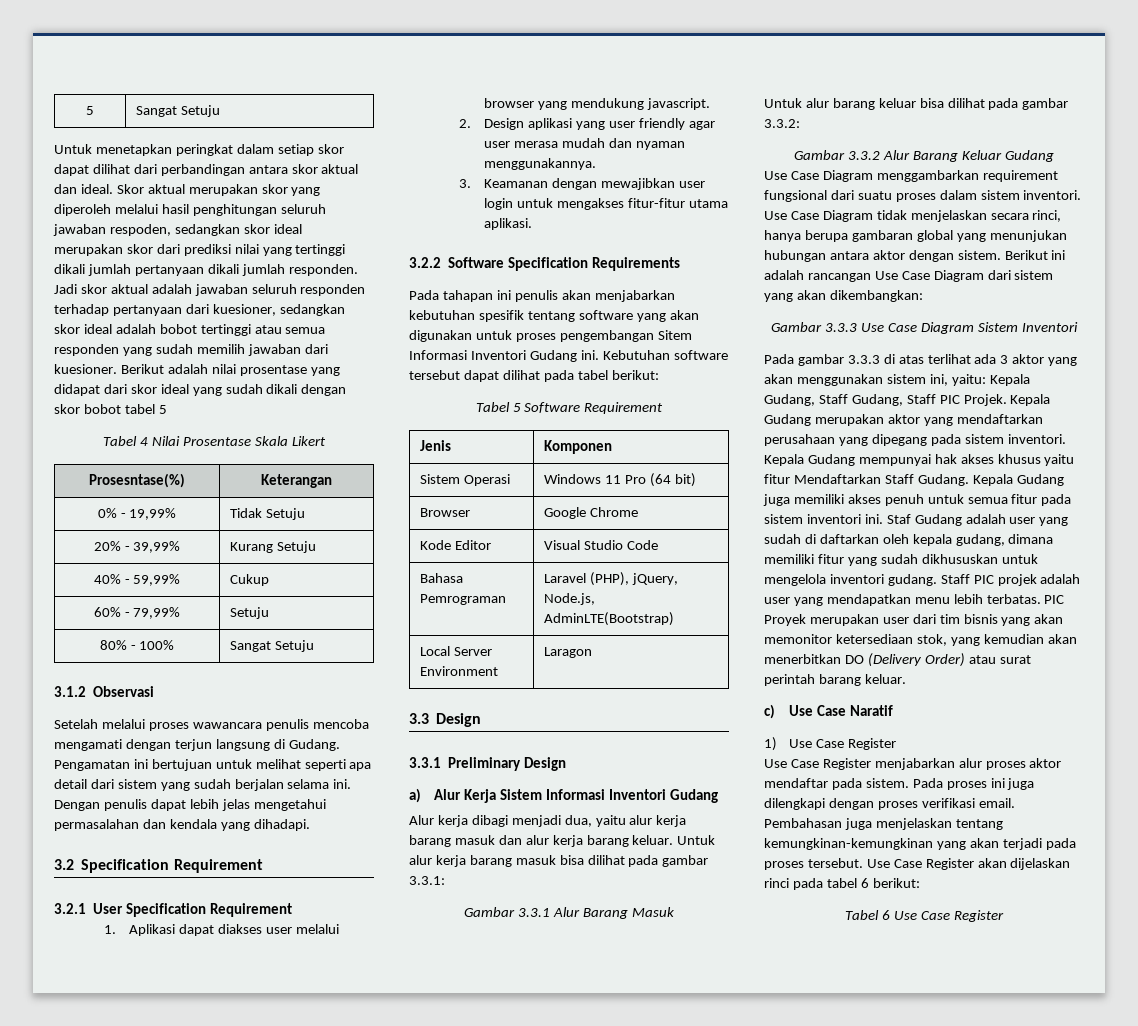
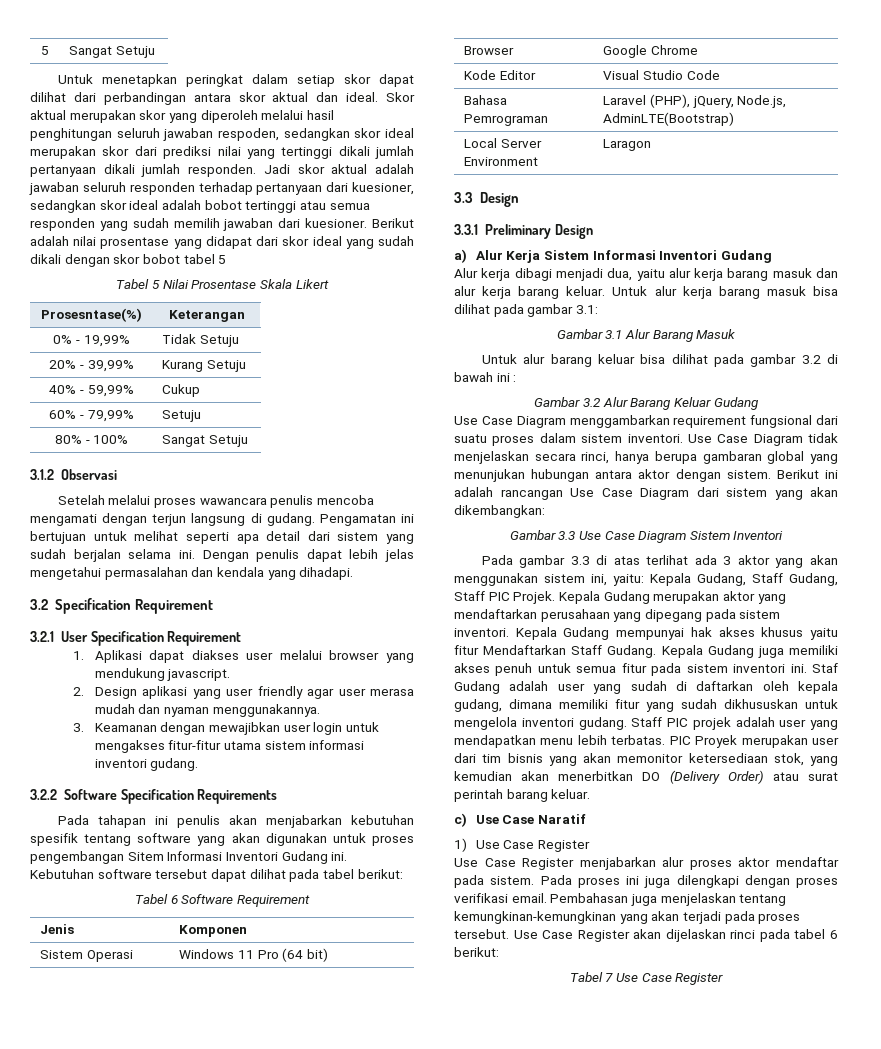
- Tabel 4 Nilai Prosentase Skala Likert
+ Tabel 5 Nilai Prosentase Skala Likert
- Setelah melalui proses wawancara penulis mencoba mengamati dengan terjun langsung di Gudang.
+ Setelah melalui proses wawancara penulis mencoba mengamati dengan terjun langsung di gudang.
- 3. Keamanan dengan mewajibkan user login untuk mengakses fitur-fitur utama aplikasi.
+ 3. Keamanan dengan mewajibkan user login untuk mengakses fitur-fitur utama sistem informasi inventori gudang.
- Tabel 5 Software Requirement
+ Tabel 6 Software Requirement
- Untuk alur kerja barang masuk bisa dilihat pada gambar 3.3.1:
- Gambar 3.3.1 Alur Barang Masuk
+ Untuk alur kerja barang masuk bisa dilihat pada gambar 3.1:
+ Gambar 3.1 Alur Barang Masuk
- Untuk alur barang keluar bisa dilihat pada gambar 3.3.2:
- Gambar 3.3.2 Alur Barang Keluar Gudang
+ Untuk alur barang keluar bisa dilihat pada gambar 3.2 di bawah ini :
+ Gambar 3.2 Alur Barang Keluar Gudang
- Gambar 3.3.3 Use Case Diagram Sistem Inventori
+ Gambar 3.3 Use Case Diagram Sistem Inventori
- Pada gambar 3.3.3 di atas terlihat ada 3 aktor yang akan menggunakan sistem ini, yaitu: Kepala Gudang, Staff Gudang, Staff PIC Projek.
+ Pada gambar 3.3 di atas terlihat ada 3 aktor yang akan menggunakan sistem ini, yaitu: Kepala Gudang, Staff Gudang, Staff PIC Projek.
- Tabel 6 Use Case Register
+ Tabel 7 Use Case Register

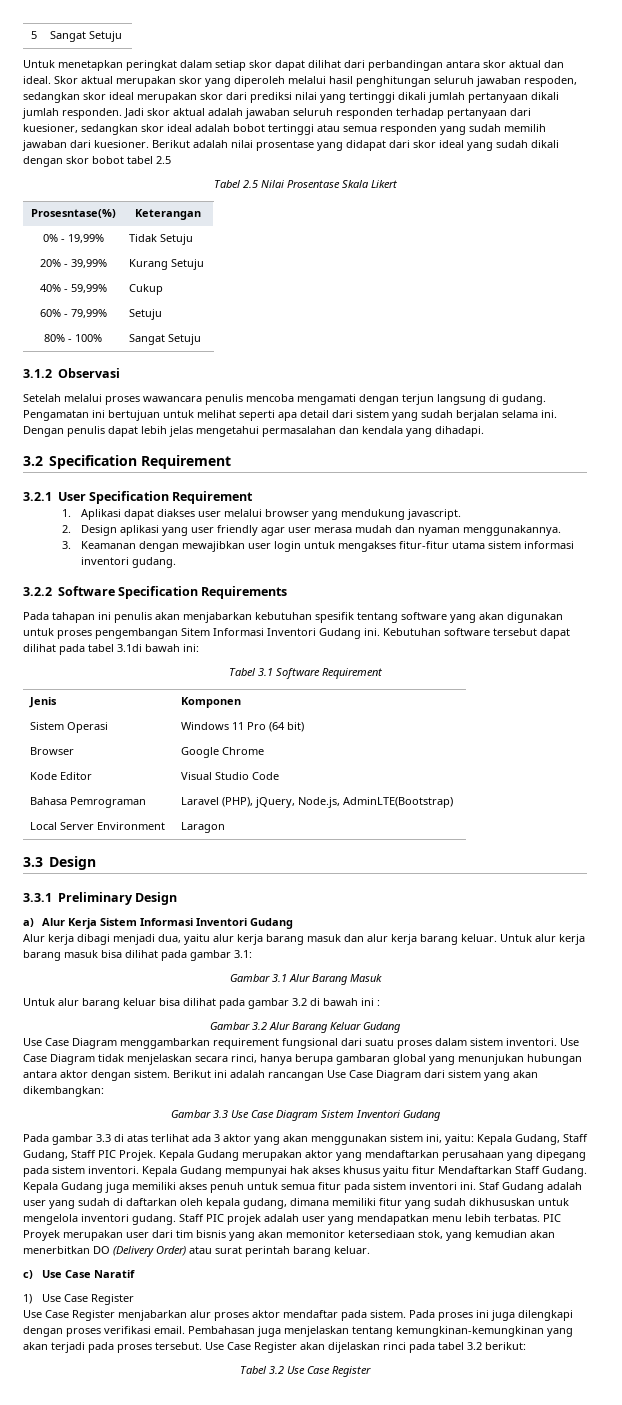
- Berikut adalah nilai prosentase yang didapat dari skor ideal yang sudah dikali dengan skor bobot tabel 5
- Tabel 5 Nilai Prosentase Skala Likert
+ Berikut adalah nilai prosentase yang didapat dari skor ideal yang sudah dikali dengan skor bobot tabel 2.5
+ Tabel 2.5 Nilai Prosentase Skala Likert
- Kebutuhan software tersebut dapat dilihat pada tabel berikut:
- Tabel 6 Software Requirement
+ Kebutuhan software tersebut dapat dilihat pada tabel 3.1di bawah ini:
+ Tabel 3.1 Software Requirement
- Gambar 3.3 Use Case Diagram Sistem Inventori
+ Gambar 3.3 Use Case Diagram Sistem Inventori Gudang
- Use Case Register akan dijelaskan rinci pada tabel 6 berikut:
- Tabel 7 Use Case Register
+ Use Case Register akan dijelaskan rinci pada tabel 3.2 berikut:
+ Tabel 3.2 Use Case Register

